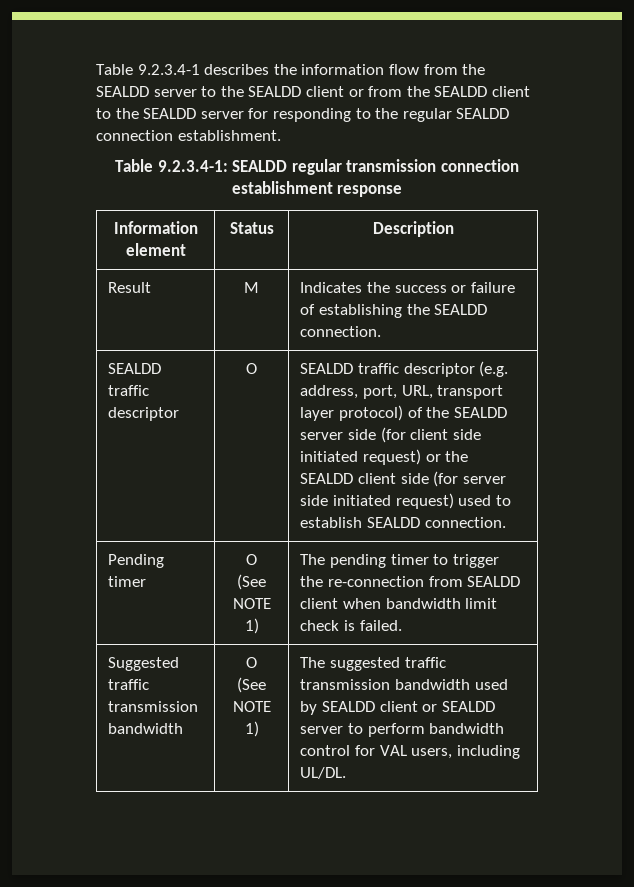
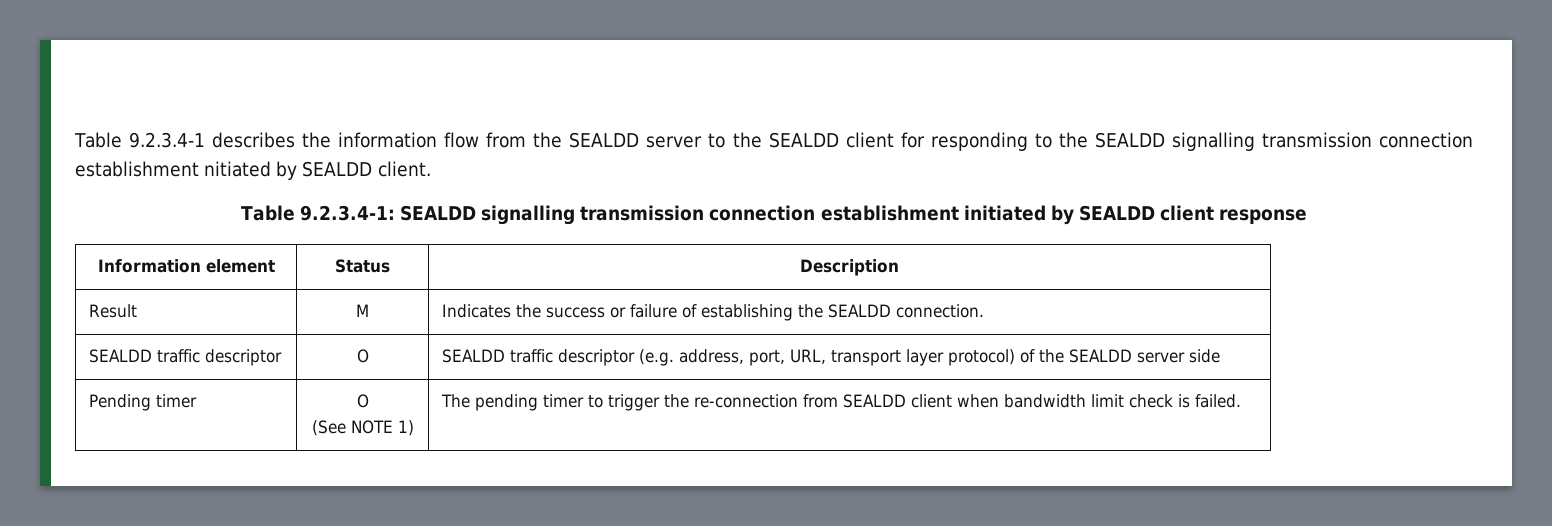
- Table 9.2.3.4-1 describes the information flow from the SEALDD server to the SEALDD client or from the SEALDD client to the SEALDD server for responding to the regular SEALDD connection establishment.
+ Table 9.2.3.4-1 describes the information flow from the SEALDD server to the SEALDD client for responding to the SEALDD signalling transmission connection establishment nitiated by SEALDD client.
- Table 9.2.3.4-1: SEALDD regular transmission connection establishment response
+ Table 9.2.3.4-1: SEALDD signalling transmission connection establishment initiated by SEALDD client response
- SEALDD traffic descriptor | O | SEALDD traffic descriptor (e.g. address, port, URL, transport layer protocol) of the SEALDD server side (for client side initiated request) or the SEALDD client side (for server side initiated request) used to establish SEALDD connection.
+ SEALDD traffic descriptor | O | SEALDD traffic descriptor (e.g. address, port, URL, transport layer protocol) of the SEALDD server side
- Suggested traffic transmission bandwidth | O
- (See NOTE 1) | The suggested traffic transmission bandwidth used by SEALDD client or SEALDD server to perform bandwidth control for VAL users, including UL/DL.

